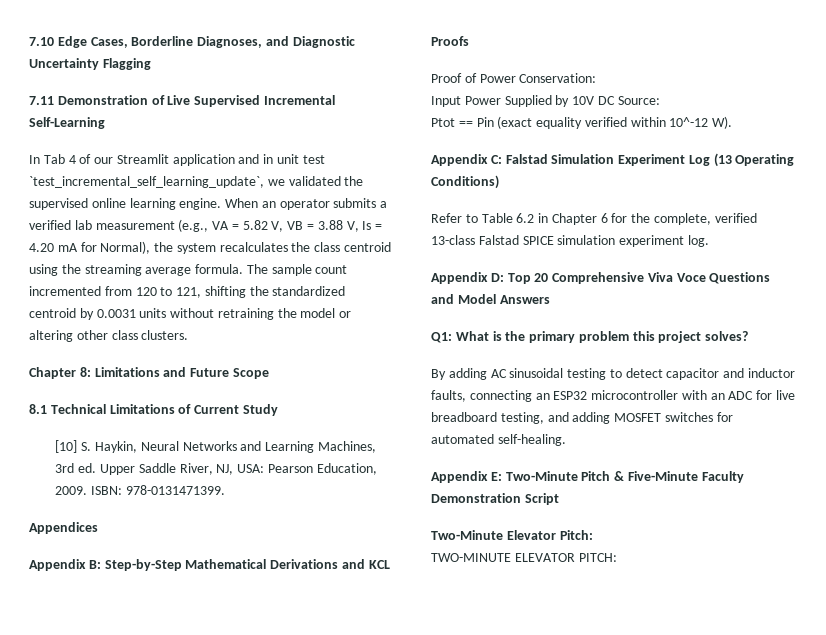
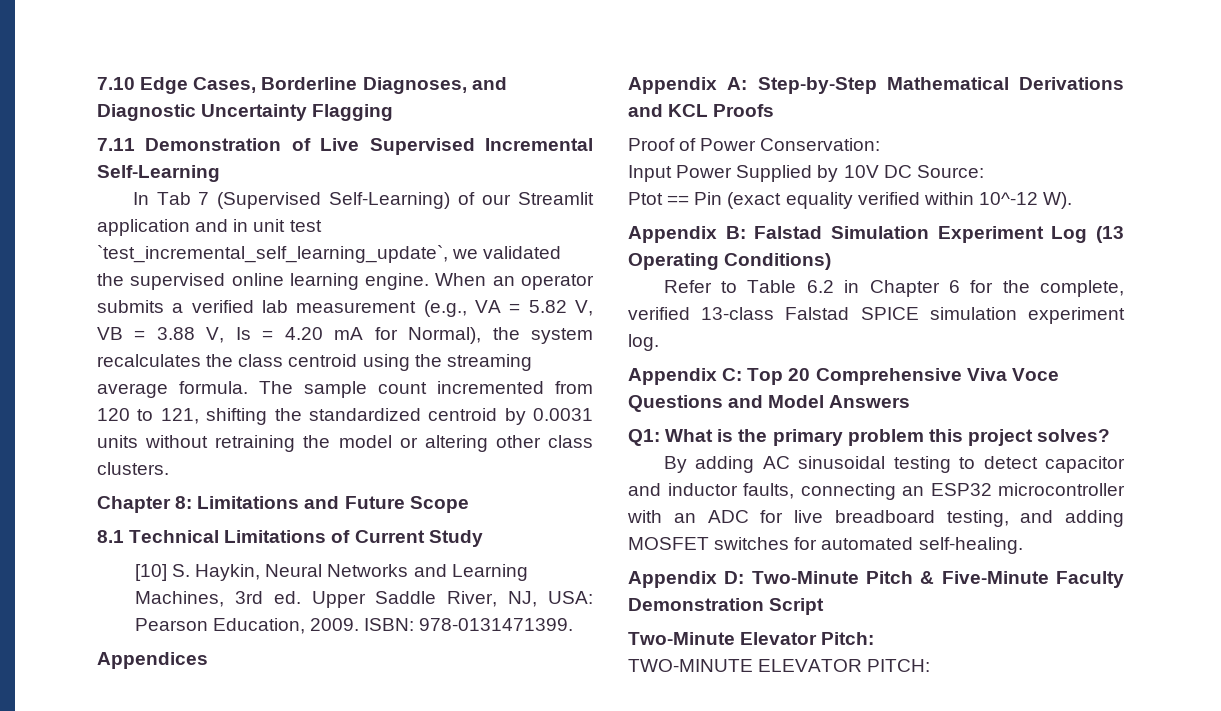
- In Tab 4 of our Streamlit application and in unit test `test_incremental_self_learning_update`, we validated the supervised online learning engine.
+ In Tab 7 (Supervised Self-Learning) of our Streamlit application and in unit test `test_incremental_self_learning_update`, we validated the supervised online learning engine.
- Appendix B: Step-by-Step Mathematical Derivations and KCL Proofs
+ Appendix A: Step-by-Step Mathematical Derivations and KCL Proofs
- Appendix C: Falstad Simulation Experiment Log (13 Operating Conditions)
+ Appendix B: Falstad Simulation Experiment Log (13 Operating Conditions)
- Appendix D: Top 20 Comprehensive Viva Voce Questions and Model Answers
+ Appendix C: Top 20 Comprehensive Viva Voce Questions and Model Answers
- Appendix E: Two-Minute Pitch & Five-Minute Faculty Demonstration Script
+ Appendix D: Two-Minute Pitch & Five-Minute Faculty Demonstration Script

